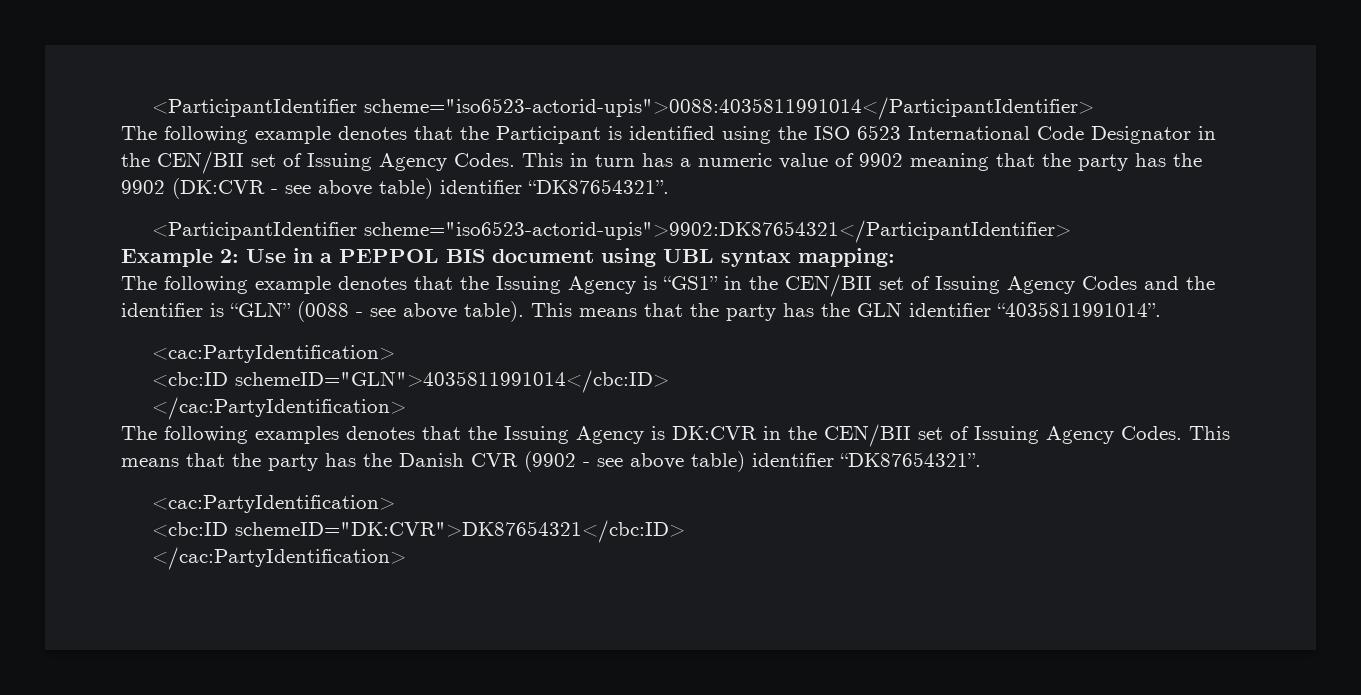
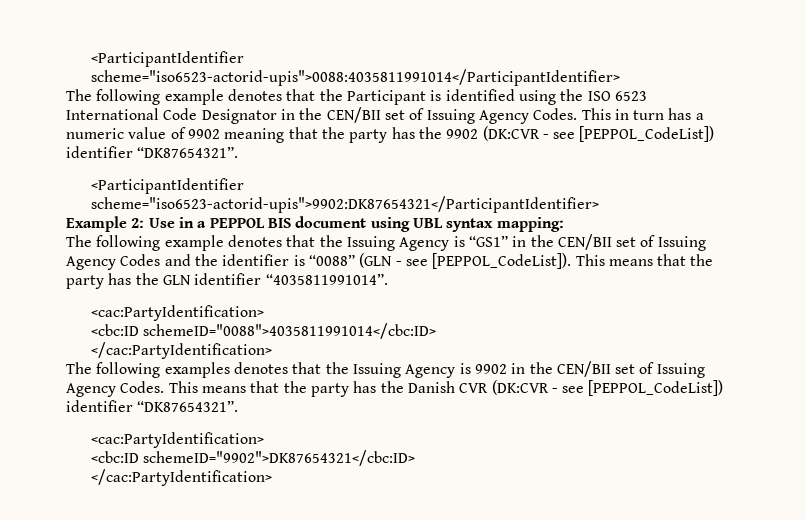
- This in turn has a numeric value of 9902 meaning that the party has the 9902 (DK:CVR - see above table) identifier “DK87654321”.
+ This in turn has a numeric value of 9902 meaning that the party has the 9902 (DK:CVR - see [PEPPOL_CodeList]) identifier “DK87654321”.
- The following example denotes that the Issuing Agency is “GS1” in the CEN/BII set of Issuing Agency Codes and the identifier is “GLN” (0088 - see above table).
+ The following example denotes that the Issuing Agency is “GS1” in the CEN/BII set of Issuing Agency Codes and the identifier is “0088” (GLN - see [PEPPOL_CodeList]).
- <cbc:ID schemeID="GLN">4035811991014</cbc:ID>
+ <cbc:ID schemeID="0088">4035811991014</cbc:ID>
- The following examples denotes that the Issuing Agency is DK:CVR in the CEN/BII set of Issuing Agency Codes.
+ The following examples denotes that the Issuing Agency is 9902 in the CEN/BII set of Issuing Agency Codes.
- This means that the party has the Danish CVR (9902 - see above table) identifier “DK87654321”.
+ This means that the party has the Danish CVR (DK:CVR - see [PEPPOL_CodeList]) identifier “DK87654321”.
- <cbc:ID schemeID="DK:CVR">DK87654321</cbc:ID>
+ <cbc:ID schemeID="9902">DK87654321</cbc:ID>

